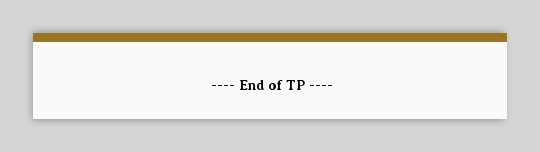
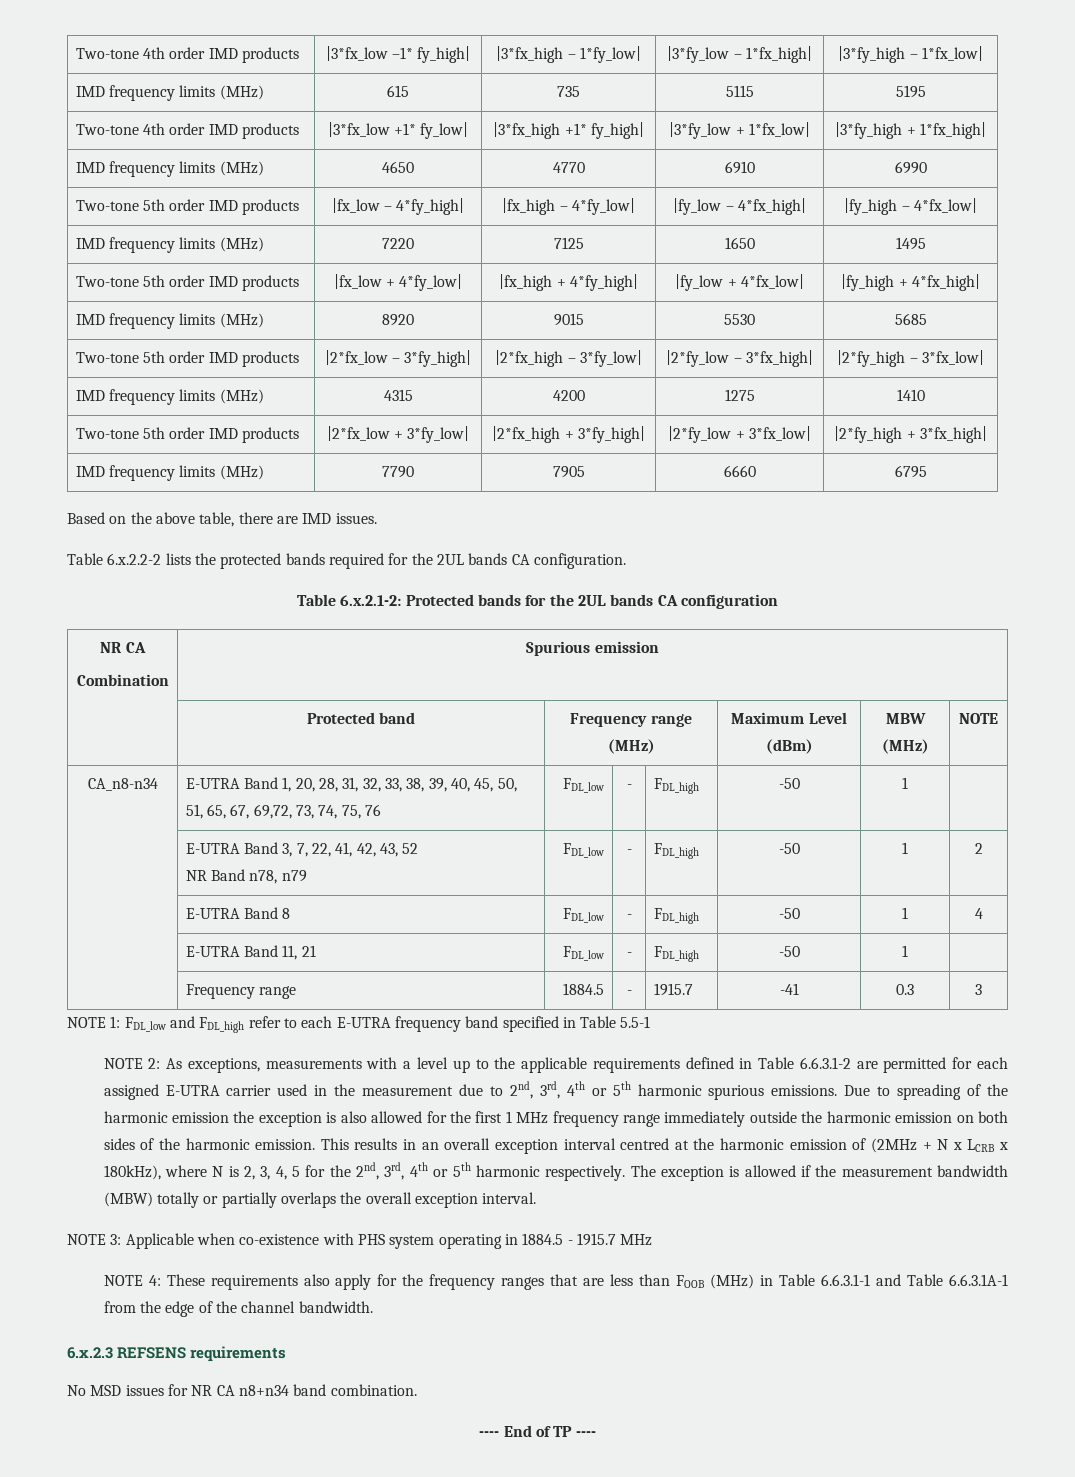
+ Two-tone 4th order IMD products | |3*fx_low –1* fy_high| | |3*fx_high – 1*fy_low| | |3*fy_low – 1*fx_high| | |3*fy_high – 1*fx_low|
+ IMD frequency limits (MHz) | 615 | 735 | 5115 | 5195
+ Two-tone 4th order IMD products | |3*fx_low +1* fy_low| | |3*fx_high +1* fy_high| | |3*fy_low + 1*fx_low| | |3*fy_high + 1*fx_high|
+ IMD frequency limits (MHz) | 4650 | 4770 | 6910 | 6990
+ Two-tone 5th order IMD products | |fx_low – 4*fy_high| | |fx_high – 4*fy_low| | |fy_low – 4*fx_high| | |fy_high – 4*fx_low|
+ IMD frequency limits (MHz) | 7220 | 7125 | 1650 | 1495
+ Two-tone 5th order IMD products | |fx_low + 4*fy_low| | |fx_high + 4*fy_high| | |fy_low + 4*fx_low| | |fy_high + 4*fx_high|
+ IMD frequency limits (MHz) | 8920 | 9015 | 5530 | 5685
+ Two-tone 5th order IMD products | |2*fx_low – 3*fy_high| | |2*fx_high – 3*fy_low| | |2*fy_low – 3*fx_high| | |2*fy_high – 3*fx_low|
+ IMD frequency limits (MHz) | 4315 | 4200 | 1275 | 1410
+ Two-tone 5th order IMD products | |2*fx_low + 3*fy_low| | |2*fx_high + 3*fy_high| | |2*fy_low + 3*fx_low| | |2*fy_high + 3*fx_high|
+ IMD frequency limits (MHz) | 7790 | 7905 | 6660 | 6795
+ Based on the above table, there are IMD issues.
+ Table 6.x.2.2-2 lists the protected bands required for the 2UL bands CA configuration.
+ Table 6.x.2.1-2: Protected bands for the 2UL bands CA configuration
+ NR CA
+ Combination | Spurious emission
+ | Protected band | Frequency range (MHz) | Maximum Level (dBm) | MBW (MHz) | NOTE
+ CA_n8-n34 | E-UTRA Band 1, 20, 28, 31, 32, 33, 38, 39, 40, 45, 50, 51, 65, 67, 69,72, 73, 74, 75, 76 | FDL_low | - | FDL_high | -50 | 1 |
+ | E-UTRA Band 3, 7, 22, 41, 42, 43, 52
+ NR Band n78, n79 | FDL_low | - | FDL_high | -50 | 1 | 2
+ | E-UTRA Band 8 | FDL_low | - | FDL_high | -50 | 1 | 4
+ | E-UTRA Band 11, 21 | FDL_low | - | FDL_high | -50 | 1 |
+ | Frequency range | 1884.5 | - | 1915.7 | -41 | 0.3 | 3
+ NOTE 1: FDL_low and FDL_high refer to each E-UTRA frequency band specified in Table 5.5-1
+ NOTE 2: As exceptions, measurements with a level up to the applicable requirements defined in Table 6.6.3.1-2 are permitted for each assigned E-UTRA carrier used in the measurement due to 2nd, 3rd, 4th or 5th harmonic spurious emissions. Due to spreading of the harmonic emission the exception is also allowed for the first 1 MHz frequency range immediately outside the harmonic emission on both sides of the harmonic emission. This results in an overall exception interval centred at the harmonic emission of (2MHz + N x LCRB x 180kHz), where N is 2, 3, 4, 5 for the 2nd, 3rd, 4th or 5th harmonic respectively. The exception is allowed if the measurement bandwidth (MBW) totally or partially overlaps the overall exception interval.
+ NOTE 3: Applicable when co-existence with PHS system operating in 1884.5 - 1915.7 MHz
+ NOTE 4: These requirements also apply for the frequency ranges that are less than FOOB (MHz) in Table 6.6.3.1-1 and Table 6.6.3.1A-1 from the edge of the channel bandwidth.
+ 6.x.2.3 REFSENS requirements
+ No MSD issues for NR CA n8+n34 band combination.

